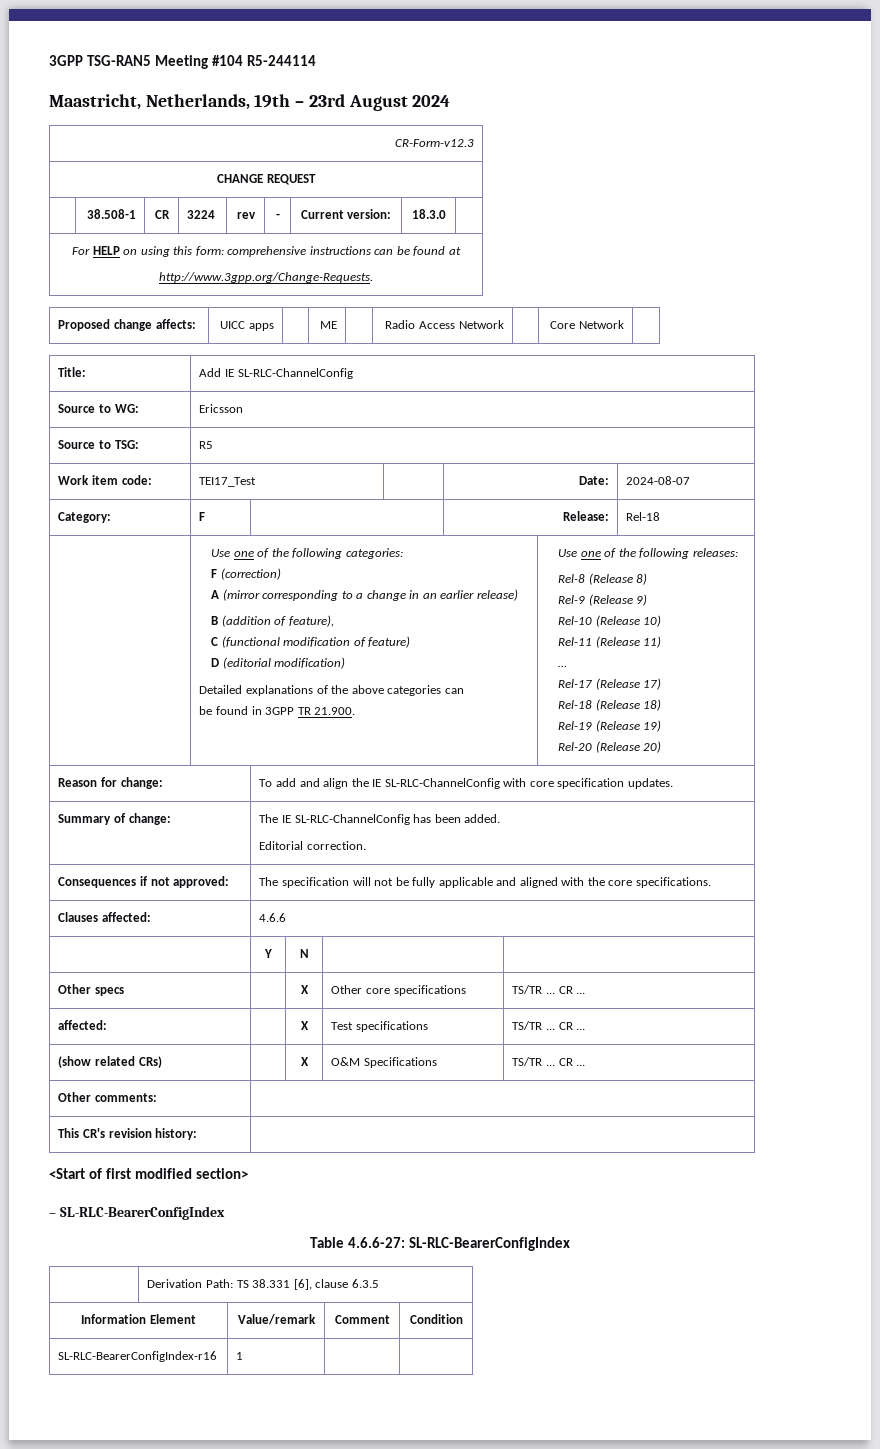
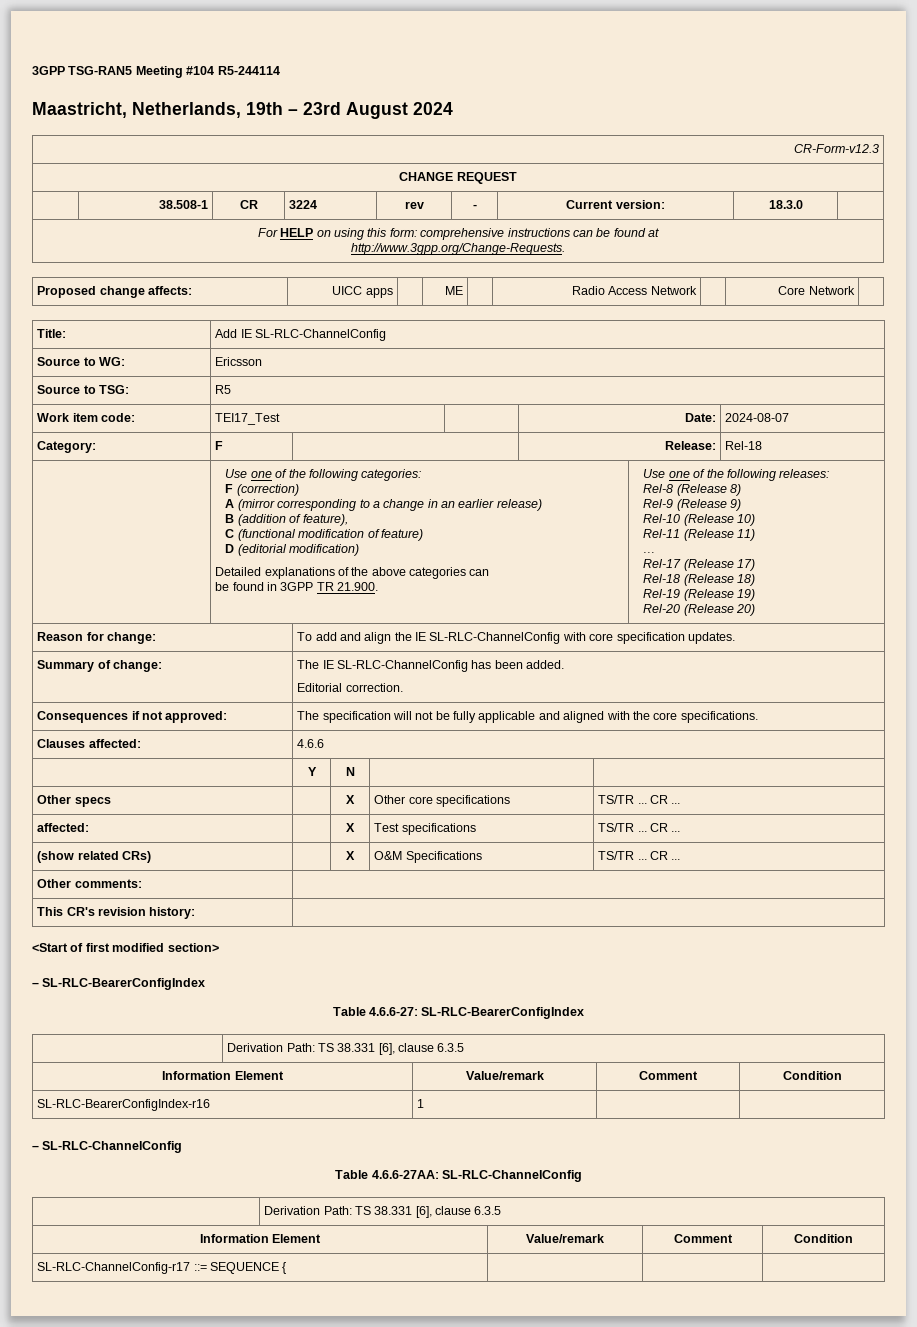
+ – SL-RLC-ChannelConfig
+ Table 4.6.6-27AA: SL-RLC-ChannelConfig
+ | Derivation Path: TS 38.331 [6], clause 6.3.5
+ Information Element | Value/remark | Comment | Condition
+ SL-RLC-ChannelConfig-r17 ::= SEQUENCE { | | |

